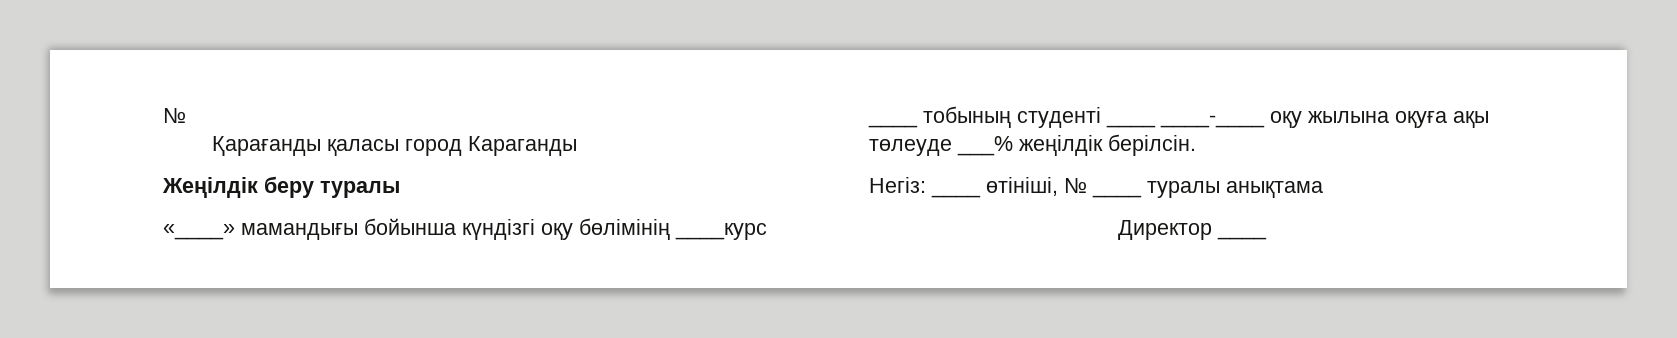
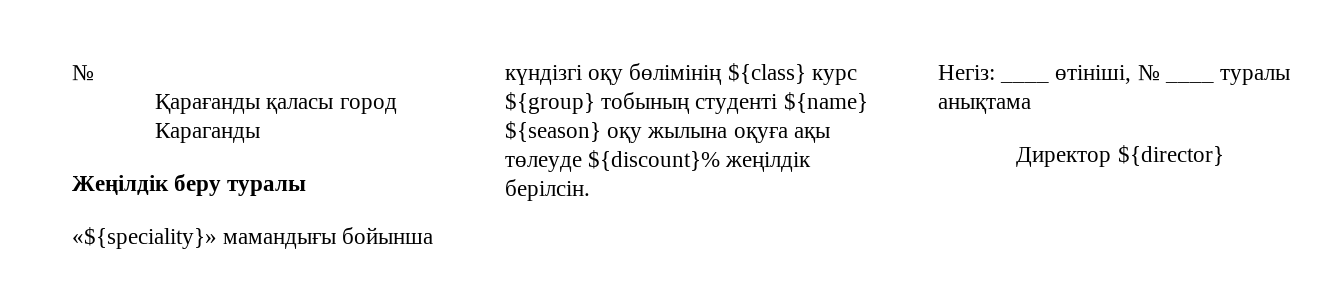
- «____» мамандығы бойынша күндізгі оқу бөлімінің ____курс ____ тобының студенті ____ ____-____ оқу жылына оқуға ақы төлеуде ___% жеңілдік берілсін.
+ «${speciality}» мамандығы бойынша күндізгі оқу бөлімінің ${class} курс ${group} тобының студенті ${name} ${season} оқу жылына оқуға ақы төлеуде ${discount}% жеңілдік берілсін.
- Директор ____
+ Директор ${director}

